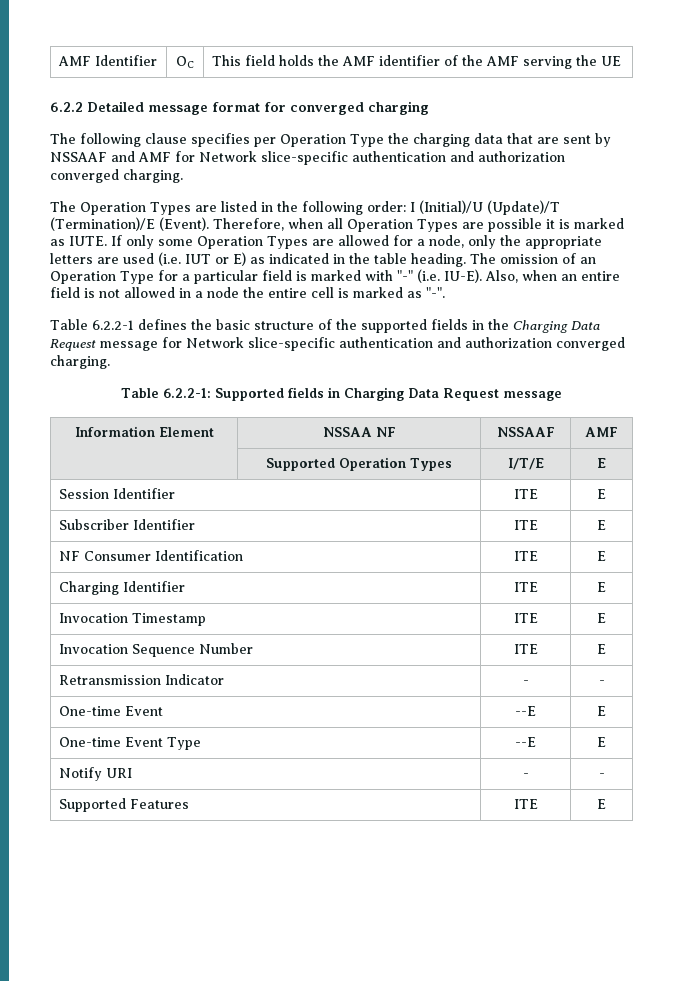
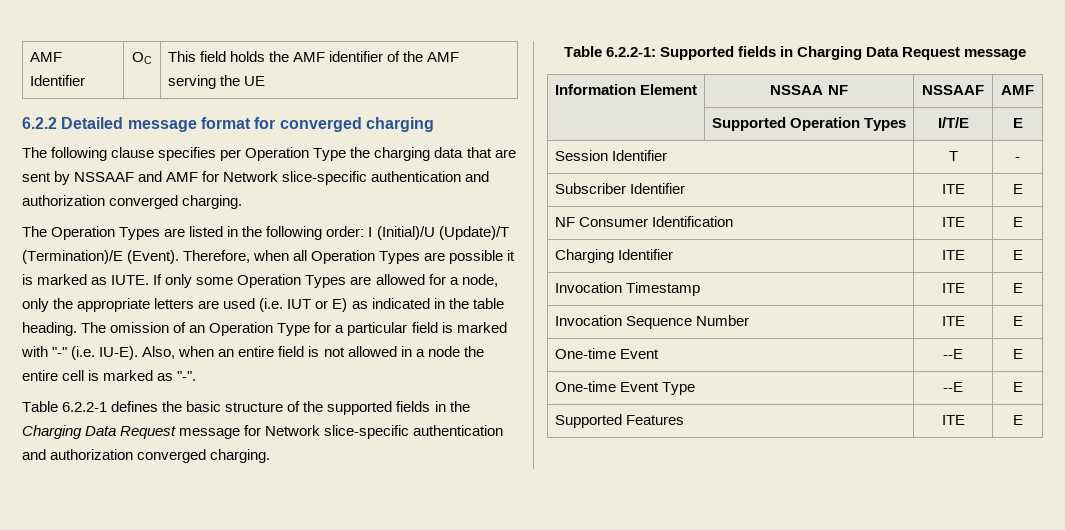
- Session Identifier | ITE | E
+ Session Identifier | T | -
- Retransmission Indicator | - | -
- Notify URI | - | -

